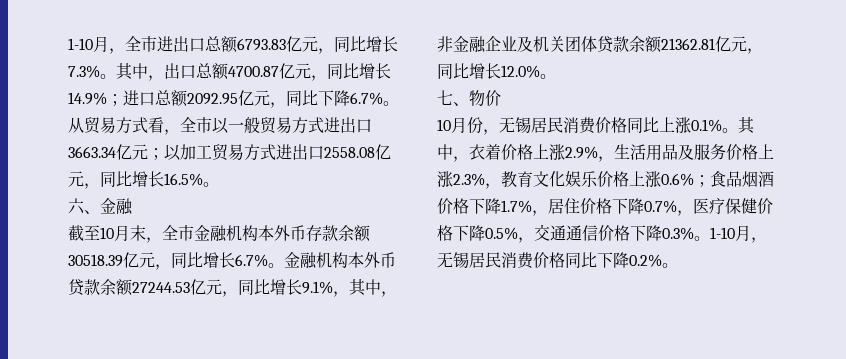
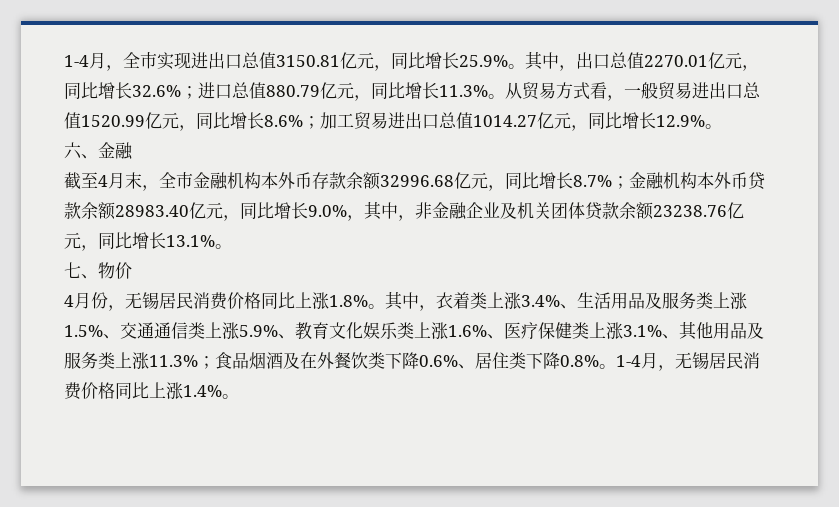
- 1-10月，全市进出口总额6793.83亿元，同比增长7.3%。
+ 1-4月，全市实现进出口总值3150.81亿元，同比增长25.9%。
- 其中，出口总额4700.87亿元，同比增长14.9%；进口总额2092.95亿元，同比下降6.7%。
+ 其中，出口总值2270.01亿元，同比增长32.6%；进口总值880.79亿元，同比增长11.3%。
- 从贸易方式看，全市以一般贸易方式进出口3663.34亿元；以加工贸易方式进出口2558.08亿元，同比增长16.5%。
+ 从贸易方式看，一般贸易进出口总值1520.99亿元，同比增长8.6%；加工贸易进出口总值1014.27亿元，同比增长12.9%。
- 截至10月末，全市金融机构本外币存款余额30518.39亿元，同比增长6.7%。金融机构本外币贷款余额27244.53亿元，同比增长9.1%，其中，非金融企业及机关团体贷款余额21362.81亿元，同比增长12.0%。
+ 截至4月末，全市金融机构本外币存款余额32996.68亿元，同比增长8.7%；金融机构本外币贷款余额28983.40亿元，同比增长9.0%，其中，非金融企业及机关团体贷款余额23238.76亿元，同比增长13.1%。
- 10月份，无锡居民消费价格同比上涨0.1%。
+ 4月份，无锡居民消费价格同比上涨1.8%。
- 其中，衣着价格上涨2.9%，生活用品及服务价格上涨2.3%，教育文化娱乐价格上涨0.6%；食品烟酒价格下降1.7%，居住价格下降0.7%，医疗保健价格下降0.5%，交通通信价格下降0.3%。1-10月，无锡居民消费价格同比下降0.2%。
+ 其中，衣着类上涨3.4%、生活用品及服务类上涨1.5%、交通通信类上涨5.9%、教育文化娱乐类上涨1.6%、医疗保健类上涨3.1%、其他用品及服务类上涨11.3%；食品烟酒及在外餐饮类下降0.6%、居住类下降0.8%。1-4月，无锡居民消费价格同比上涨1.4%。

